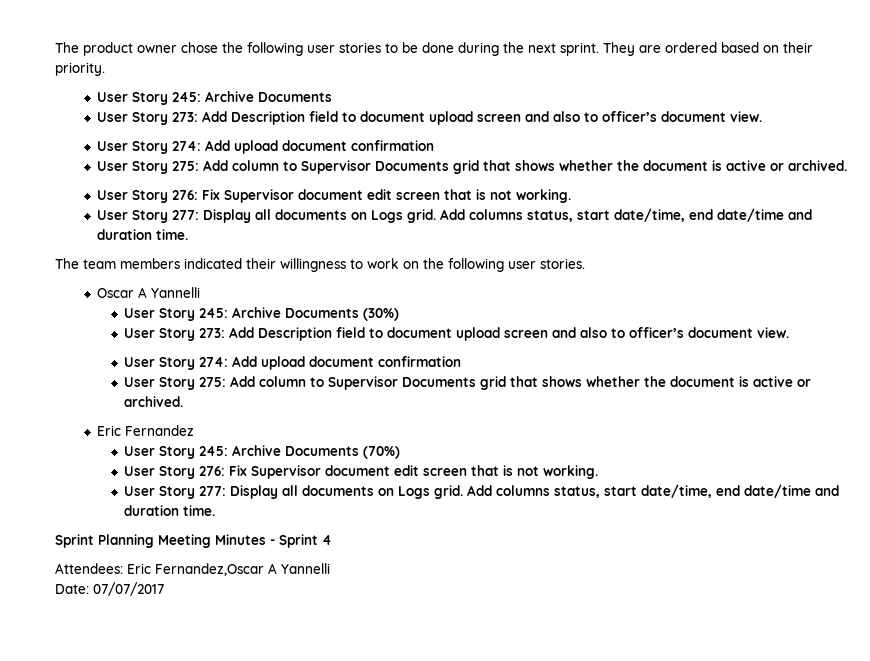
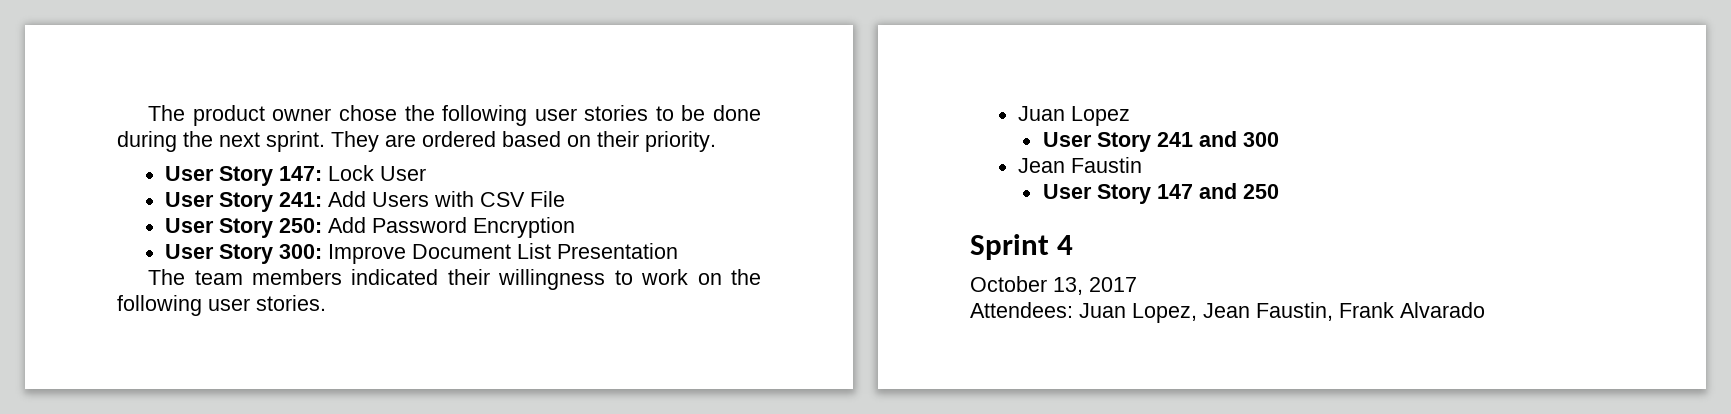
  They are ordered based on their priority.
- User Story 245: Archive Documents
- User Story 273: Add Description field to document upload screen and also to officer’s document view.
- User Story 274: Add upload document confirmation
- User Story 275: Add column to Supervisor Documents grid that shows whether the document is active or archived.
- User Story 276: Fix Supervisor document edit screen that is not working.
- User Story 277: Display all documents on Logs grid. Add columns status, start date/time, end date/time and duration time.
+ User Story 147: Lock User
+ User Story 241: Add Users with CSV File
+ User Story 250: Add Password Encryption
+ User Story 300: Improve Document List Presentation
- Oscar A Yannelli
- User Story 245: Archive Documents (30%)
- User Story 273: Add Description field to document upload screen and also to officer’s document view.
- User Story 274: Add upload document confirmation
- User Story 275: Add column to Supervisor Documents grid that shows whether the document is active or archived.
- Eric Fernandez
- User Story 245: Archive Documents (70%)
- User Story 276: Fix Supervisor document edit screen that is not working.
- User Story 277: Display all documents on Logs grid. Add columns status, start date/time, end date/time and duration time.
- Sprint Planning Meeting Minutes - Sprint 4
- Attendees: Eric Fernandez,Oscar A Yannelli
- Date: 07/07/2017
+ Juan Lopez
+ User Story 241 and 300
+ Jean Faustin
+ User Story 147 and 250
+ Sprint 4
+ October 13, 2017
+ Attendees: Juan Lopez, Jean Faustin, Frank Alvarado

